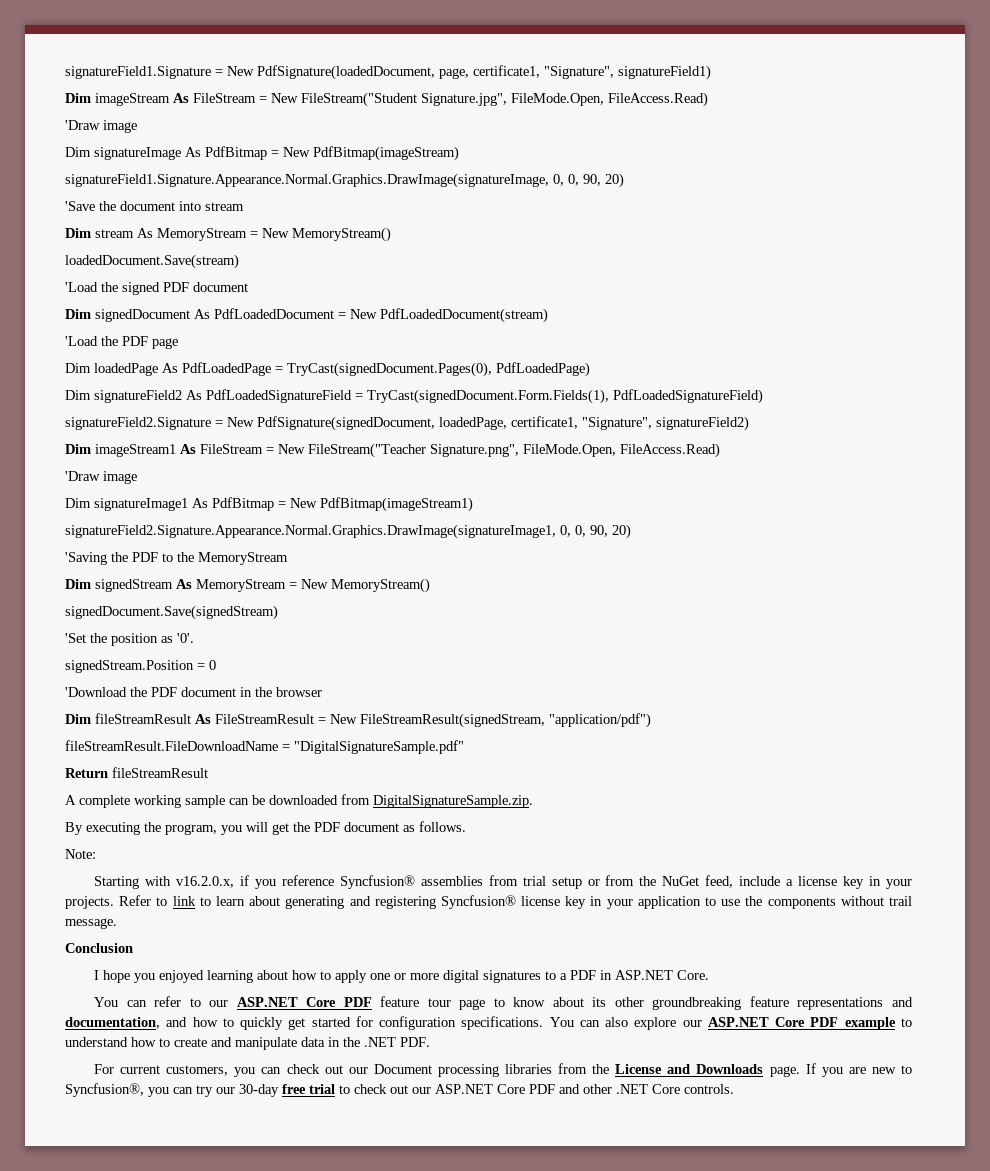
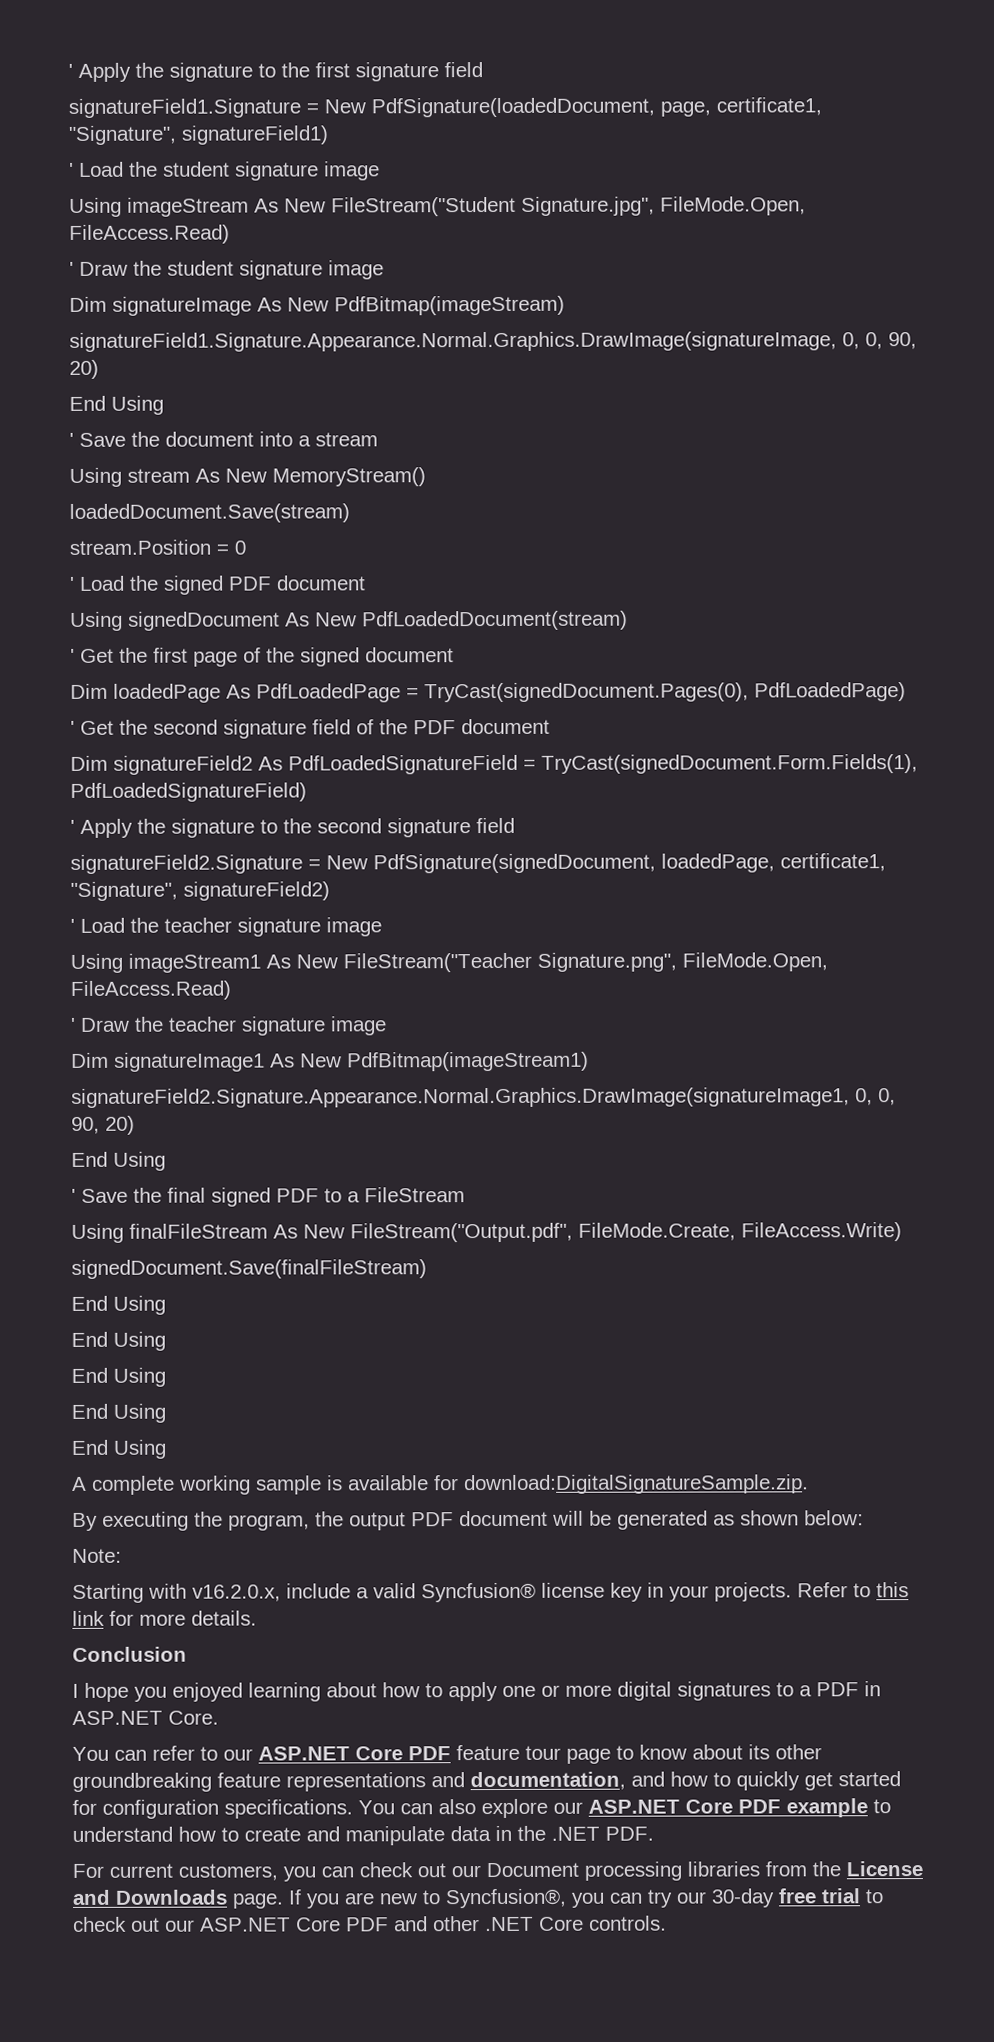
+ ' Apply the signature to the first signature field
- Dim imageStream As FileStream = New FileStream("Student Signature.jpg", FileMode.Open, FileAccess.Read)
- 'Draw image
+ ' Load the student signature image
+ Using imageStream As New FileStream("Student Signature.jpg", FileMode.Open, FileAccess.Read)
+ ' Draw the student signature image
- Dim signatureImage As PdfBitmap = New PdfBitmap(imageStream)
+ Dim signatureImage As New PdfBitmap(imageStream)
  signatureField1.Signature.Appearance.Normal.Graphics.DrawImage(signatureImage, 0, 0, 90, 20)
- 'Save the document into stream
+ End Using
+ ' Save the document into a stream
- Dim stream As MemoryStream = New MemoryStream()
+ Using stream As New MemoryStream()
- 'Load the signed PDF document
+ stream.Position = 0
+ ' Load the signed PDF document
- Dim signedDocument As PdfLoadedDocument = New PdfLoadedDocument(stream)
+ Using signedDocument As New PdfLoadedDocument(stream)
- 'Load the PDF page
+ ' Get the first page of the signed document
+ ' Get the second signature field of the PDF document
+ ' Apply the signature to the second signature field
- Dim imageStream1 As FileStream = New FileStream("Teacher Signature.png", FileMode.Open, FileAccess.Read)
- 'Draw image
+ ' Load the teacher signature image
+ Using imageStream1 As New FileStream("Teacher Signature.png", FileMode.Open, FileAccess.Read)
+ ' Draw the teacher signature image
- Dim signatureImage1 As PdfBitmap = New PdfBitmap(imageStream1)
+ Dim signatureImage1 As New PdfBitmap(imageStream1)
  signatureField2.Signature.Appearance.Normal.Graphics.DrawImage(signatureImage1, 0, 0, 90, 20)
- 'Saving the PDF to the MemoryStream
- Dim signedStream As MemoryStream = New MemoryStream()
- signedDocument.Save(signedStream)
- 'Set the position as '0'.
- signedStream.Position = 0
- 'Download the PDF document in the browser
- Dim fileStreamResult As FileStreamResult = New FileStreamResult(signedStream, "application/pdf")
- fileStreamResult.FileDownloadName = "DigitalSignatureSample.pdf"
- Return fileStreamResult
+ End Using
+ ' Save the final signed PDF to a FileStream
+ Using finalFileStream As New FileStream("Output.pdf", FileMode.Create, FileAccess.Write)
+ signedDocument.Save(finalFileStream)
+ End Using
+ End Using
+ End Using
+ End Using
+ End Using
- A complete working sample can be downloaded from DigitalSignatureSample.zip.
+ A complete working sample is available for download:DigitalSignatureSample.zip.
- By executing the program, you will get the PDF document as follows.
+ By executing the program, the output PDF document will be generated as shown below:
  Note:
- Starting with v16.2.0.x, if you reference Syncfusion® assemblies from trial setup or from the NuGet feed, include a license key in your projects.
+ Starting with v16.2.0.x, include a valid Syncfusion® license key in your projects.
- Refer to link to learn about generating and registering Syncfusion® license key in your application to use the components without trail message.
+ Refer to this link for more details.

